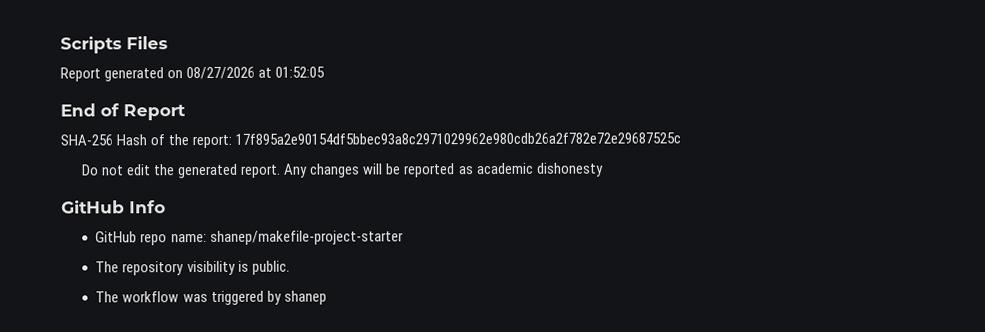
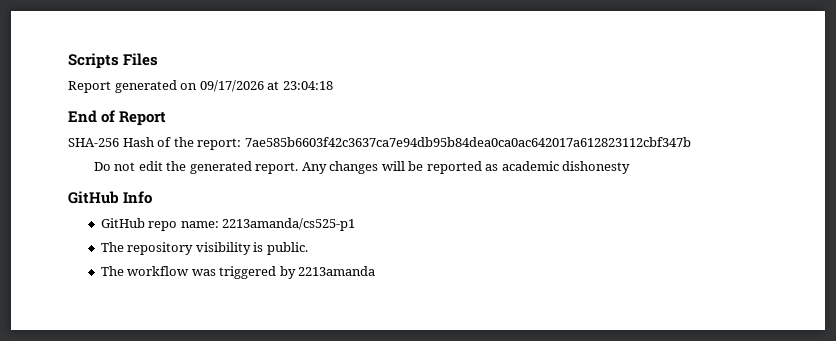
- Report generated on 08/27/2026 at 01:52:05
+ Report generated on 09/17/2026 at 23:04:18
- SHA-256 Hash of the report: 17f895a2e90154df5bbec93a8c2971029962e980cdb26a2f782e72e29687525c
+ SHA-256 Hash of the report: 7ae585b6603f42c3637ca7e94db95b84dea0ca0ac642017a612823112cbf347b
- GitHub repo name: shanep/makefile-project-starter
+ GitHub repo name: 2213amanda/cs525-p1
- The workflow was triggered by shanep
+ The workflow was triggered by 2213amanda

